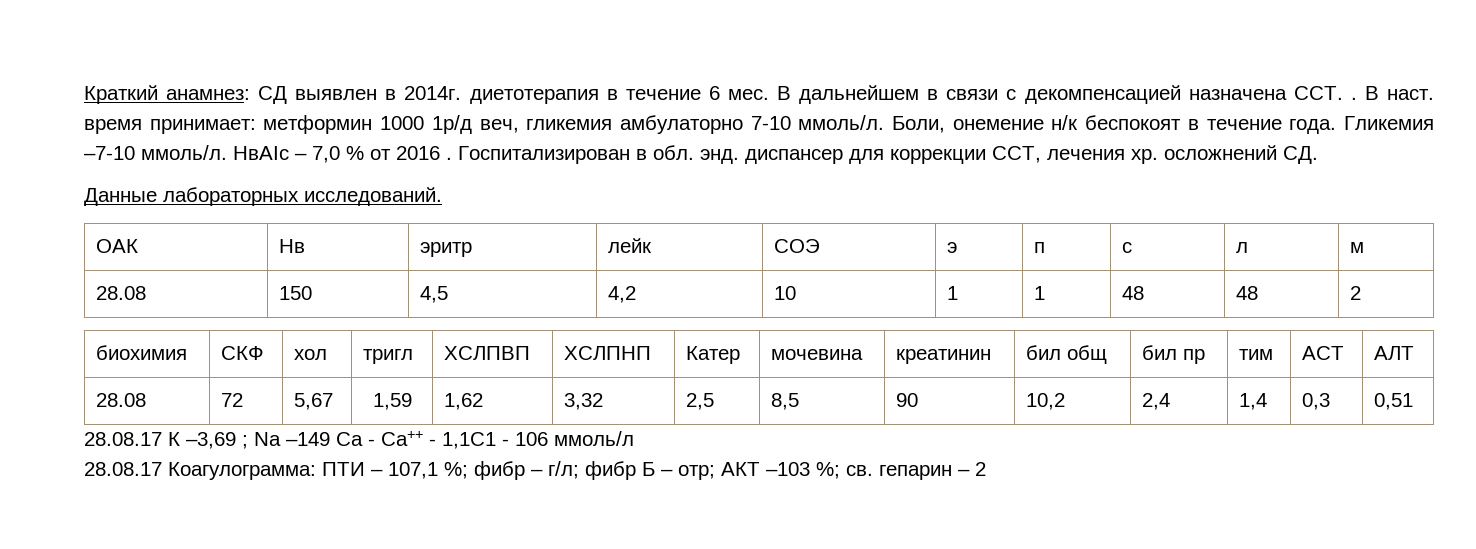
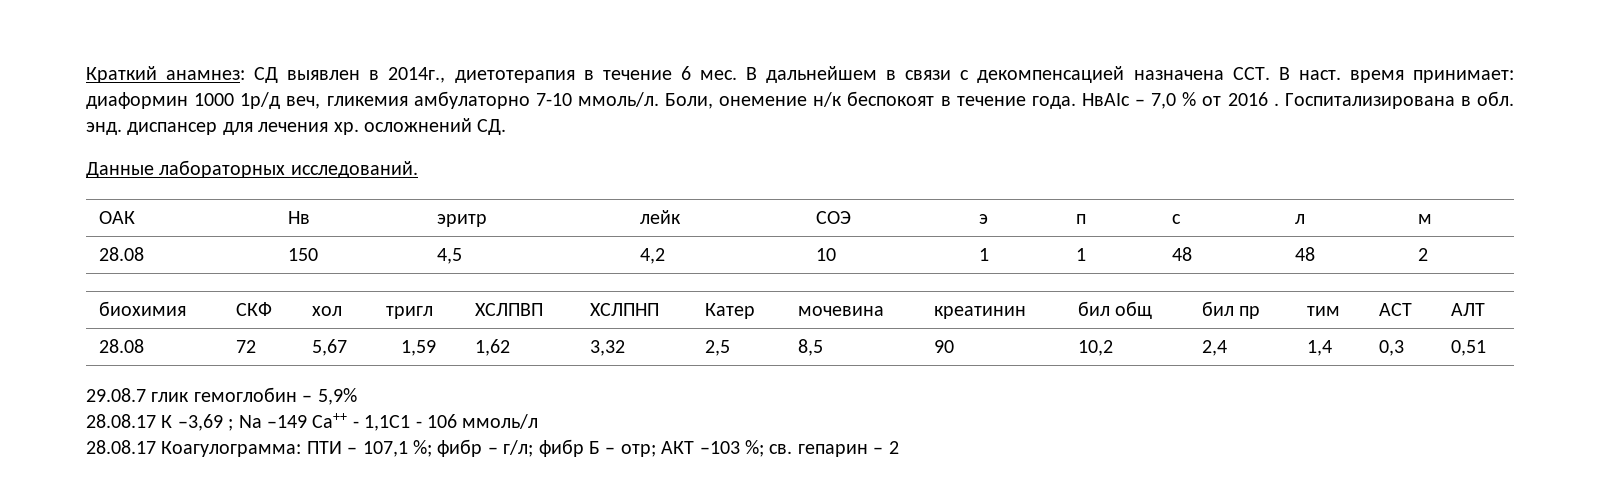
- Краткий анамнез: СД выявлен в 2014г. диетотерапия в течение 6 мес.
+ Краткий анамнез: СД выявлен в 2014г., диетотерапия в течение 6 мес.
- В дальнейшем в связи с декомпенсацией назначена ССТ. . В наст. время принимает: метформин 1000 1р/д веч, гликемия амбулаторно 7-10 ммоль/л.
+ В дальнейшем в связи с декомпенсацией назначена ССТ. В наст. время принимает: диаформин 1000 1р/д веч, гликемия амбулаторно 7-10 ммоль/л.
- Гликемия –7-10 ммоль/л.
- Госпитализирован в обл. энд. диспансер для коррекции ССТ, лечения хр. осложнений СД.
+ Госпитализирована в обл. энд. диспансер для лечения хр. осложнений СД.
+ 29.08.7 глик гемоглобин – 5,9%
- 28.08.17 К –3,69 ; Nа –149 Са - Са++ - 1,1С1 - 106 ммоль/л
+ 28.08.17 К –3,69 ; Nа –149 Са++ - 1,1С1 - 106 ммоль/л

